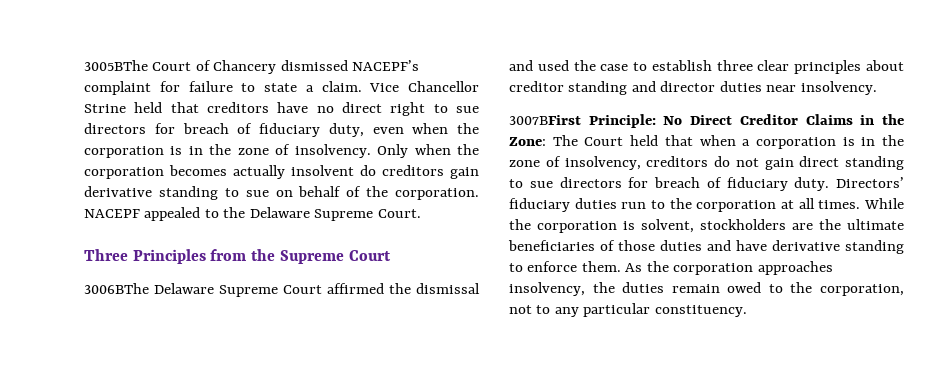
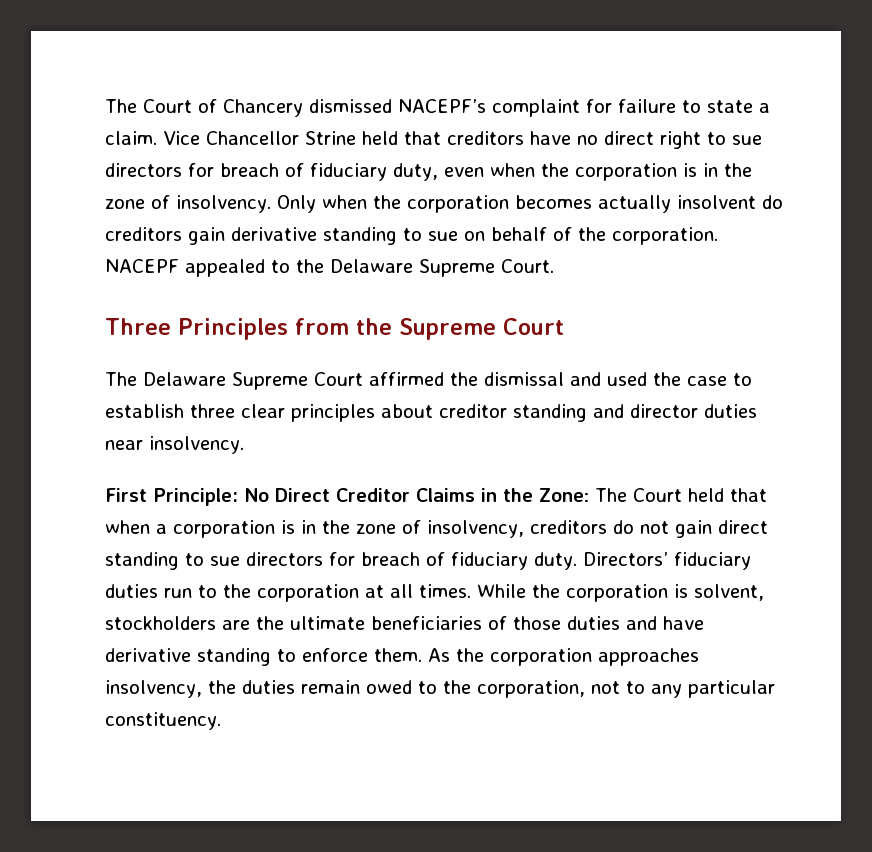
- 3005BThe Court of Chancery dismissed NACEPF’s complaint for failure to state a claim.
+ The Court of Chancery dismissed NACEPF’s complaint for failure to state a claim.
- 3006BThe Delaware Supreme Court affirmed the dismissal and used the case to establish three clear principles about creditor standing and director duties near insolvency.
+ The Delaware Supreme Court affirmed the dismissal and used the case to establish three clear principles about creditor standing and director duties near insolvency.
- 3007BFirst Principle: No Direct Creditor Claims in the Zone: The Court held that when a corporation is in the zone of insolvency, creditors do not gain direct standing to sue directors for breach of fiduciary duty.
+ First Principle: No Direct Creditor Claims in the Zone: The Court held that when a corporation is in the zone of insolvency, creditors do not gain direct standing to sue directors for breach of fiduciary duty.

